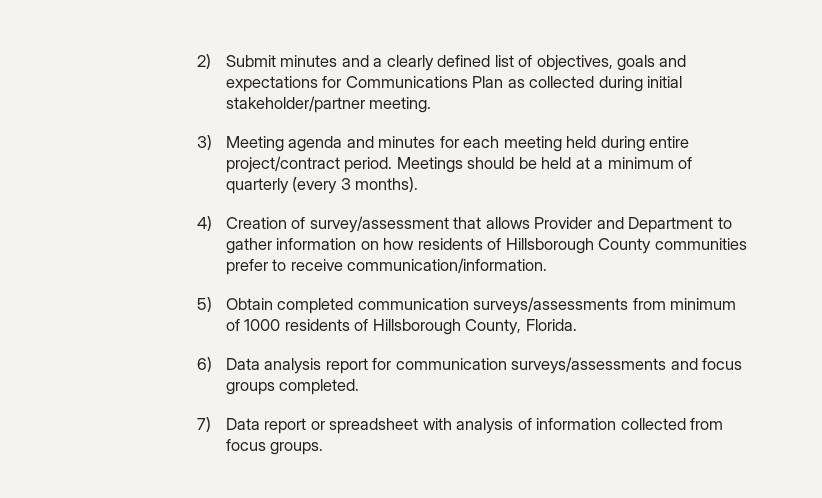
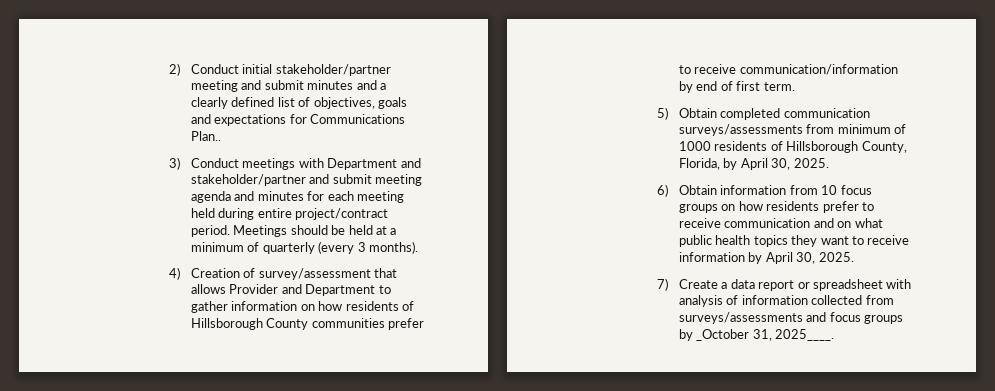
- 2) Submit minutes and a clearly defined list of objectives, goals and expectations for Communications Plan as collected during initial stakeholder/partner meeting.
- 3) Meeting agenda and minutes for each meeting held during entire project/contract period.
+ 2) Conduct initial stakeholder/partner meeting and submit minutes and a clearly defined list of objectives, goals and expectations for Communications Plan..
+ 3) Conduct meetings with Department and stakeholder/partner and submit meeting agenda and minutes for each meeting held during entire project/contract period.
- 4) Creation of survey/assessment that allows Provider and Department to gather information on how residents of Hillsborough County communities prefer to receive communication/information.
+ 4) Creation of survey/assessment that allows Provider and Department to gather information on how residents of Hillsborough County communities prefer to receive communication/information by end of first term.
- 5) Obtain completed communication surveys/assessments from minimum of 1000 residents of Hillsborough County, Florida.
- 6) Data analysis report for communication surveys/assessments and focus groups completed.
- 7) Data report or spreadsheet with analysis of information collected from focus groups.
+ 5) Obtain completed communication surveys/assessments from minimum of 1000 residents of Hillsborough County, Florida, by April 30, 2025.
+ 6) Obtain information from 10 focus groups on how residents prefer to receive communication and on what public health topics they want to receive information by April 30, 2025.
+ 7) Create a data report or spreadsheet with analysis of information collected from surveys/assessments and focus groups by _October 31, 2025____.

